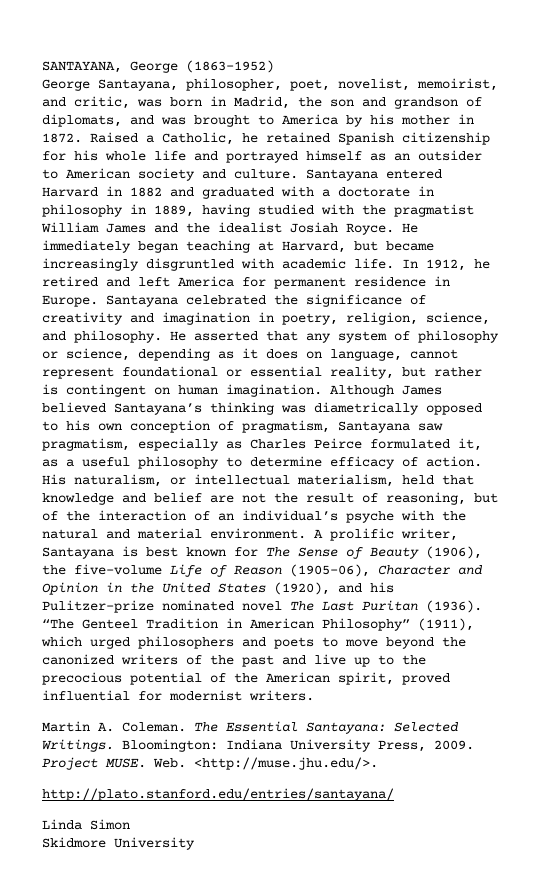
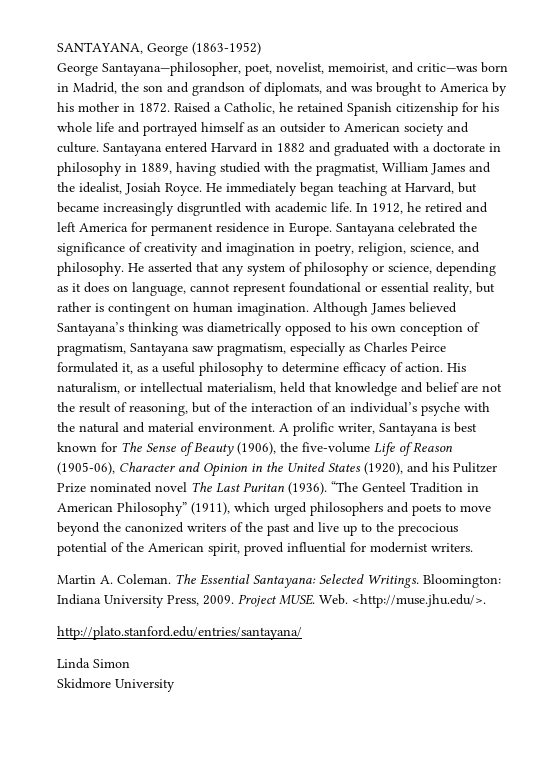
- George Santayana, philosopher, poet, novelist, memoirist, and critic, was born in Madrid, the son and grandson of diplomats, and was brought to America by his mother in 1872.
+ George Santayana—philosopher, poet, novelist, memoirist, and critic—was born in Madrid, the son and grandson of diplomats, and was brought to America by his mother in 1872.
- Santayana entered Harvard in 1882 and graduated with a doctorate in philosophy in 1889, having studied with the pragmatist William James and the idealist Josiah Royce.
+ Santayana entered Harvard in 1882 and graduated with a doctorate in philosophy in 1889, having studied with the pragmatist, William James and the idealist, Josiah Royce.
- A prolific writer, Santayana is best known for The Sense of Beauty (1906), the five-volume Life of Reason (1905-06), Character and Opinion in the United States (1920), and his Pulitzer-prize nominated novel The Last Puritan (1936).
+ A prolific writer, Santayana is best known for The Sense of Beauty (1906), the five-volume Life of Reason (1905-06), Character and Opinion in the United States (1920), and his Pulitzer Prize nominated novel The Last Puritan (1936).

